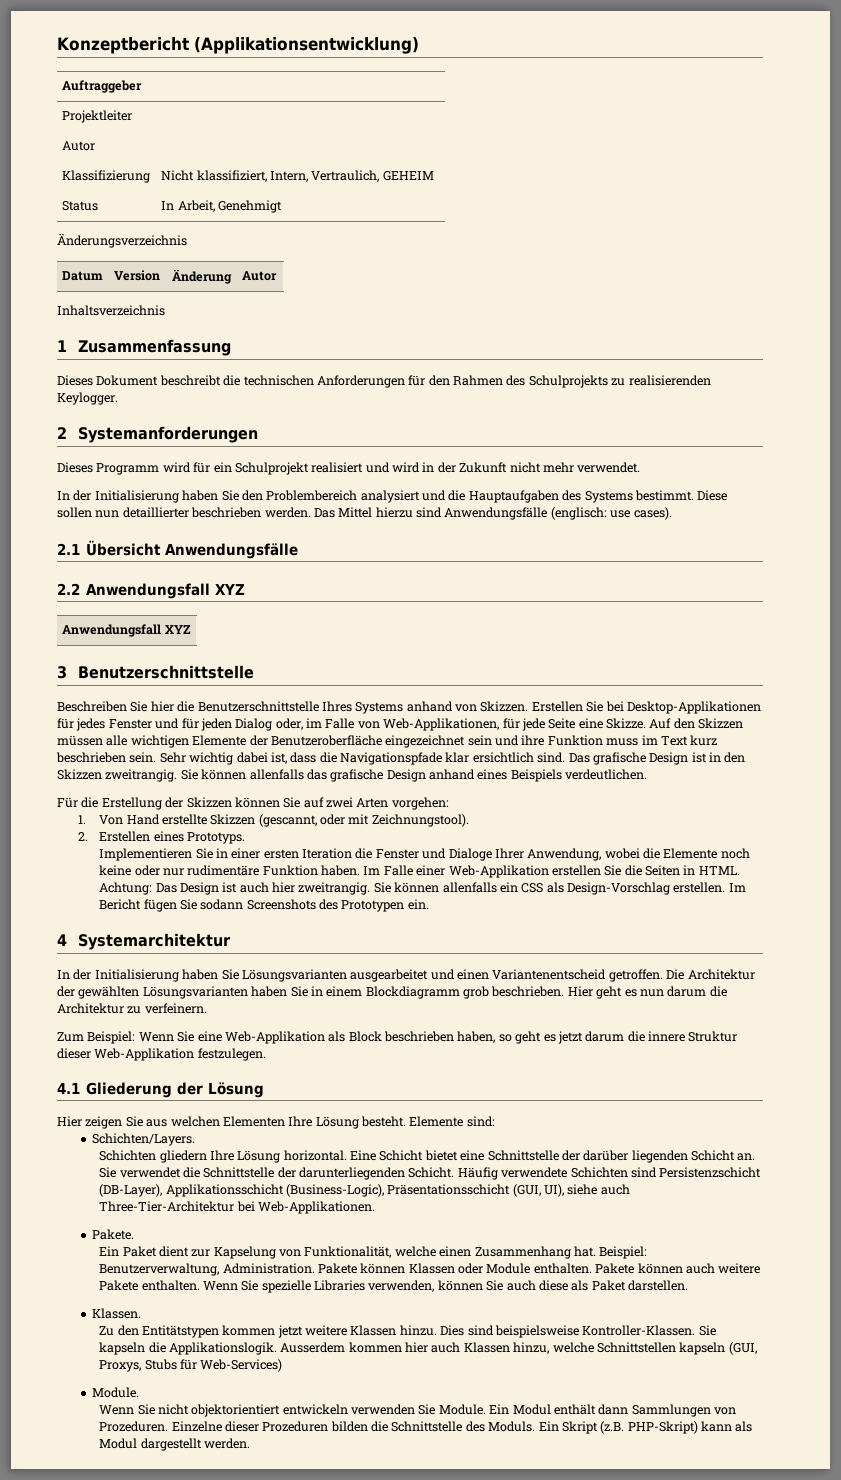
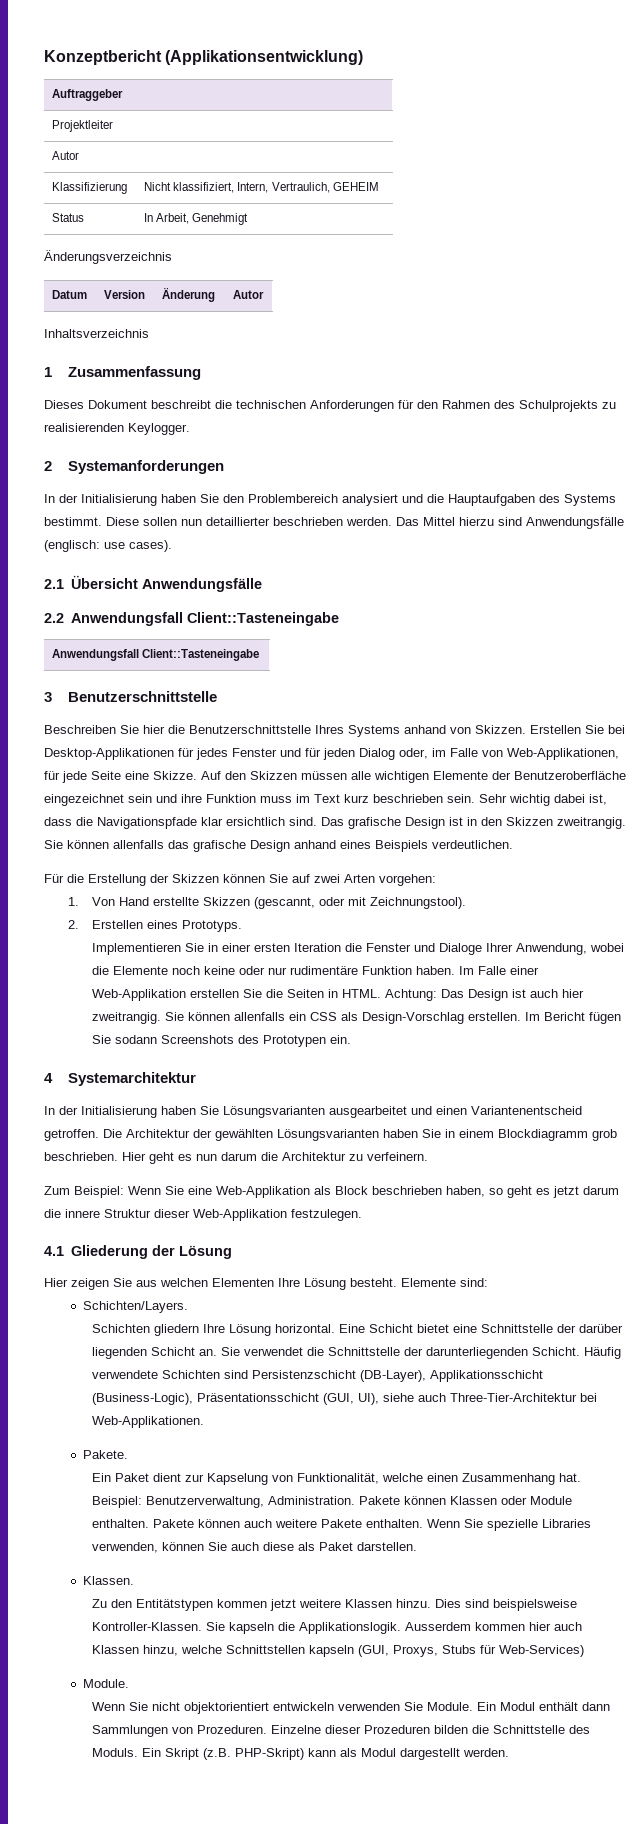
- Dieses Programm wird für ein Schulprojekt realisiert und wird in der Zukunft nicht mehr verwendet.
- 2.2 Anwendungsfall XYZ
- Anwendungsfall XYZ
+ 2.2 Anwendungsfall Client::Tasteneingabe
+ Anwendungsfall Client::Tasteneingabe

